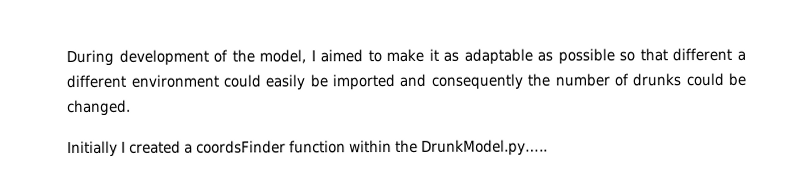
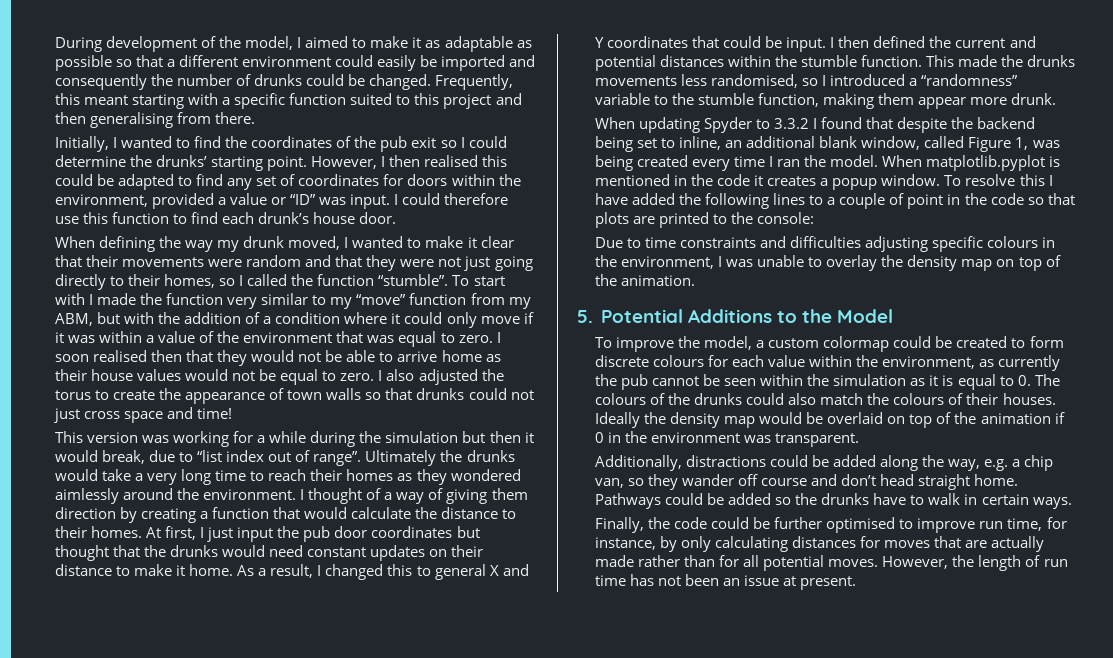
- During development of the model, I aimed to make it as adaptable as possible so that different a different environment could easily be imported and consequently the number of drunks could be changed.
- Initially I created a coordsFinder function within the DrunkModel.py…..
+ During development of the model, I aimed to make it as adaptable as possible so that a different environment could easily be imported and consequently the number of drunks could be changed. Frequently, this meant starting with a specific function suited to this project and then generalising from there.
+ Initially, I wanted to find the coordinates of the pub exit so I could determine the drunks’ starting point. However, I then realised this could be adapted to find any set of coordinates for doors within the environment, provided a value or “ID” was input. I could therefore use this function to find each drunk’s house door.
+ When defining the way my drunk moved, I wanted to make it clear that their movements were random and that they were not just going directly to their homes, so I called the function “stumble”. To start with I made the function very similar to my “move” function from my ABM, but with the addition of a condition where it could only move if it was within a value of the environment that was equal to zero. I soon realised then that they would not be able to arrive home as their house values would not be equal to zero. I also adjusted the torus to create the appearance of town walls so that drunks could not just cross space and time!
+ This version was working for a while during the simulation but then it would break, due to “list index out of range”. Ultimately the drunks would take a very long time to reach their homes as they wondered aimlessly around the environment. I thought of a way of giving them direction by creating a function that would calculate the distance to their homes. At first, I just input the pub door coordinates but thought that the drunks would need constant updates on their distance to make it home. As a result, I changed this to general X and Y coordinates that could be input. I then defined the current and potential distances within the stumble function. This made the drunks movements less randomised, so I introduced a “randomness” variable to the stumble function, making them appear more drunk.
+ When updating Spyder to 3.3.2 I found that despite the backend being set to inline, an additional blank window, called Figure 1, was being created every time I ran the model. When matplotlib.pyplot is mentioned in the code it creates a popup window. To resolve this I have added the following lines to a couple of point in the code so that plots are printed to the console:
+ Due to time constraints and difficulties adjusting specific colours in the environment, I was unable to overlay the density map on top of the animation.
+ 5. Potential Additions to the Model
+ To improve the model, a custom colormap could be created to form discrete colours for each value within the environment, as currently the pub cannot be seen within the simulation as it is equal to 0. The colours of the drunks could also match the colours of their houses. Ideally the density map would be overlaid on top of the animation if 0 in the environment was transparent.
+ Additionally, distractions could be added along the way, e.g. a chip van, so they wander off course and don’t head straight home. Pathways could be added so the drunks have to walk in certain ways.
+ Finally, the code could be further optimised to improve run time, for instance, by only calculating distances for moves that are actually made rather than for all potential moves. However, the length of run time has not been an issue at present.

